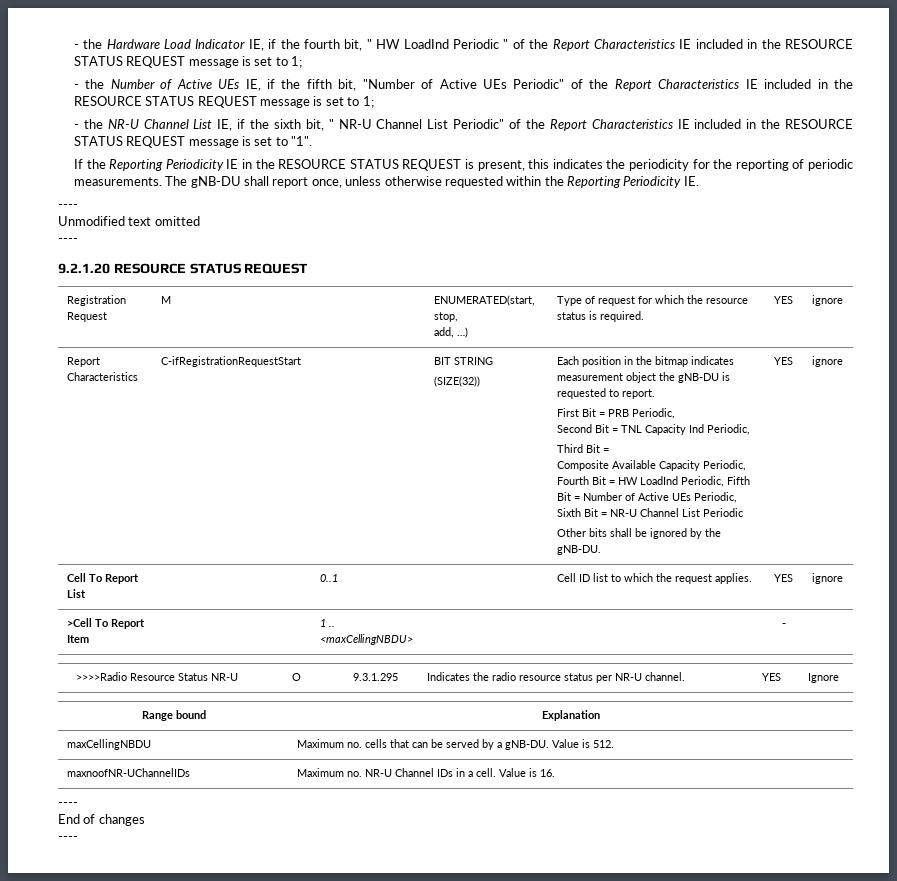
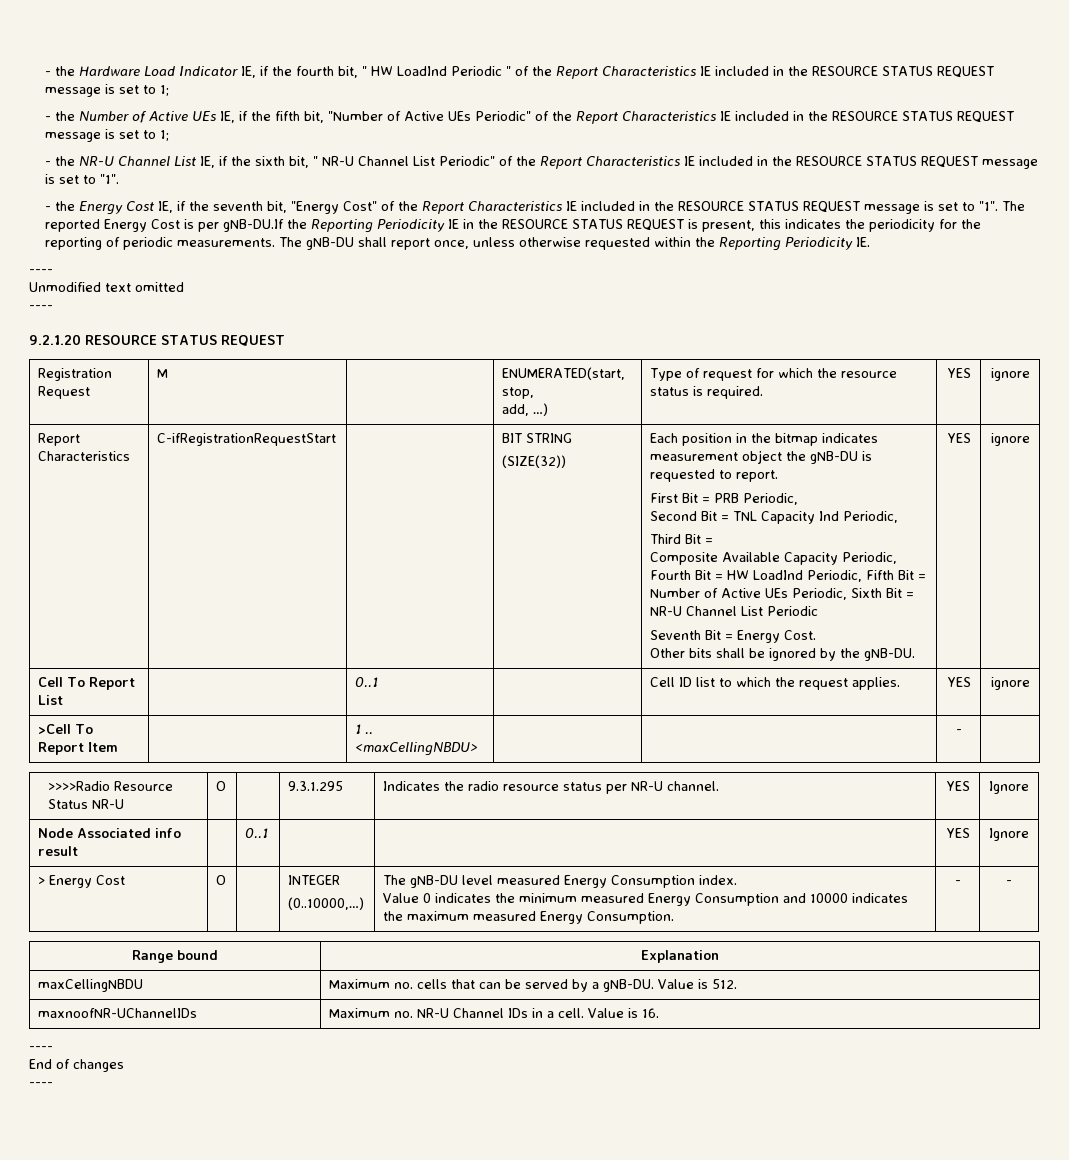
- If the Reporting Periodicity IE in the RESOURCE STATUS REQUEST is present, this indicates the periodicity for the reporting of periodic measurements.
+ - the Energy Cost IE, if the seventh bit, "Energy Cost" of the Report Characteristics IE included in the RESOURCE STATUS REQUEST message is set to "1". The reported Energy Cost is per gNB-DU.If the Reporting Periodicity IE in the RESOURCE STATUS REQUEST is present, this indicates the periodicity for the reporting of periodic measurements.
+ Seventh Bit = Energy Cost.
+ Node Associated info result | | 0..1 | | | YES | Ignore
+ > Energy Cost | O | | INTEGER
+ (0..10000,…) | The gNB-DU level measured Energy Consumption index.
+ Value 0 indicates the minimum measured Energy Consumption and 10000 indicates the maximum measured Energy Consumption. | - | -

